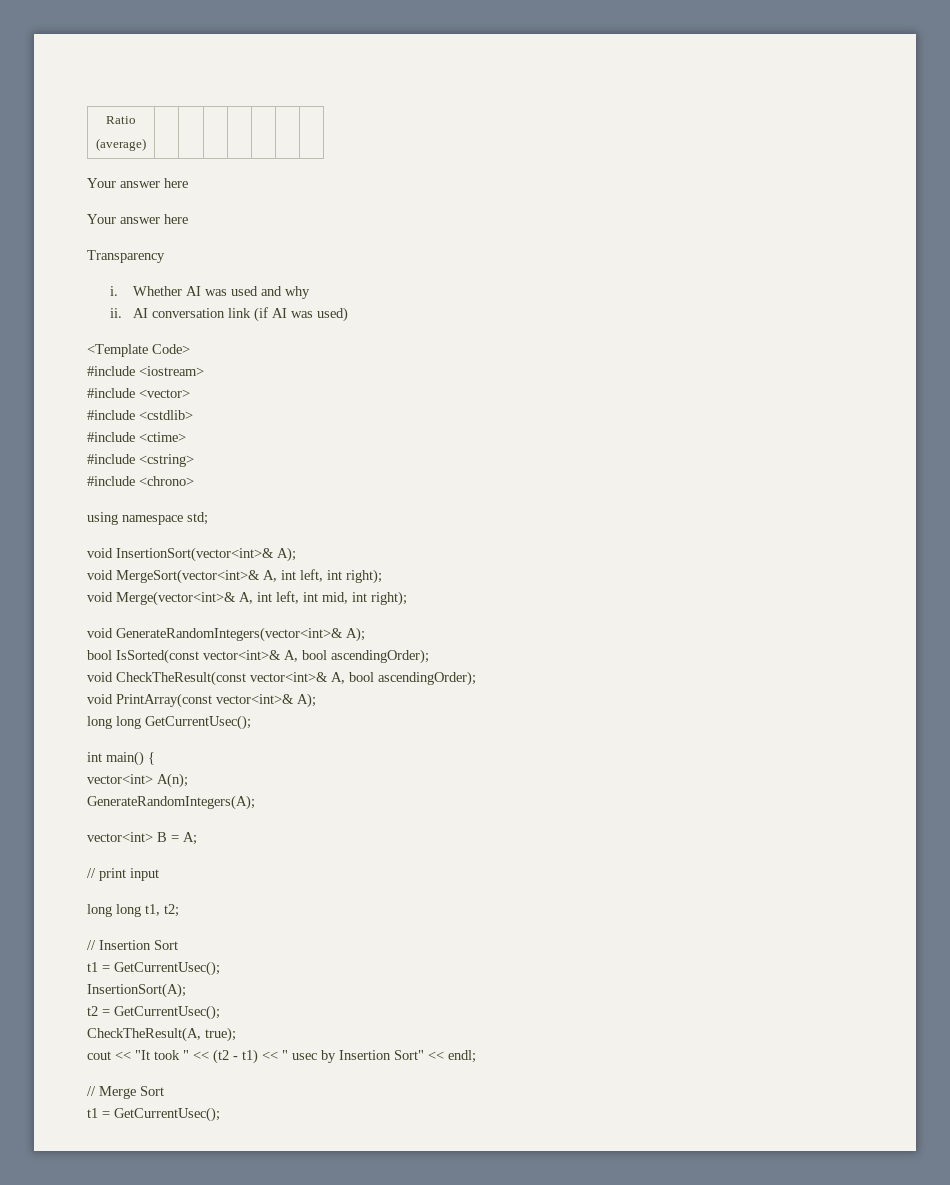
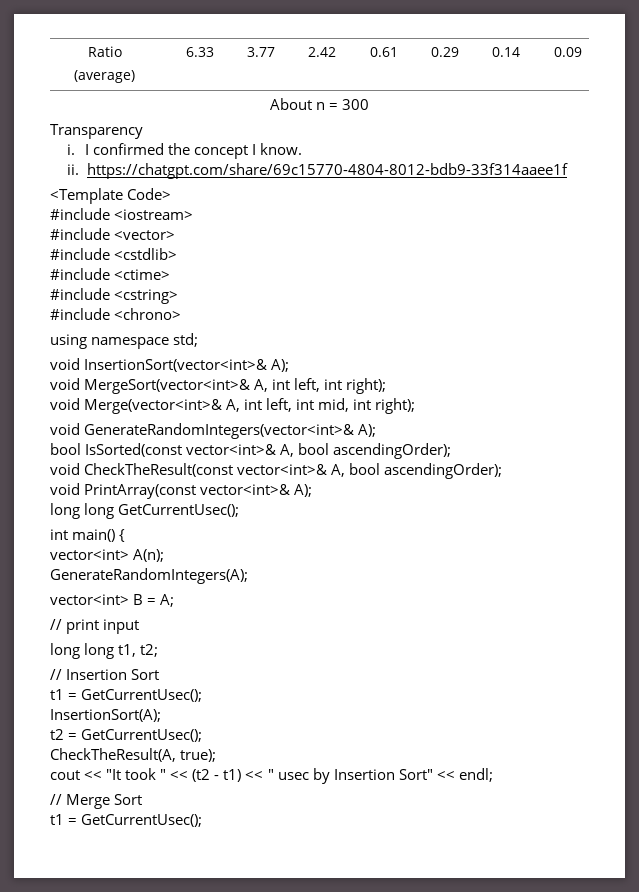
  Ratio
- (average) | | | | | | |
- Your answer here
- Your answer here
+ (average) | 6.33 | 3.77 | 2.42 | 0.61 | 0.29 | 0.14 | 0.09
+ About n = 300
  Transparency
- i. Whether AI was used and why
- ii. AI conversation link (if AI was used)
+ i. I confirmed the concept I know.
+ ii. https://chatgpt.com/share/69c15770-4804-8012-bdb9-33f314aaee1f

